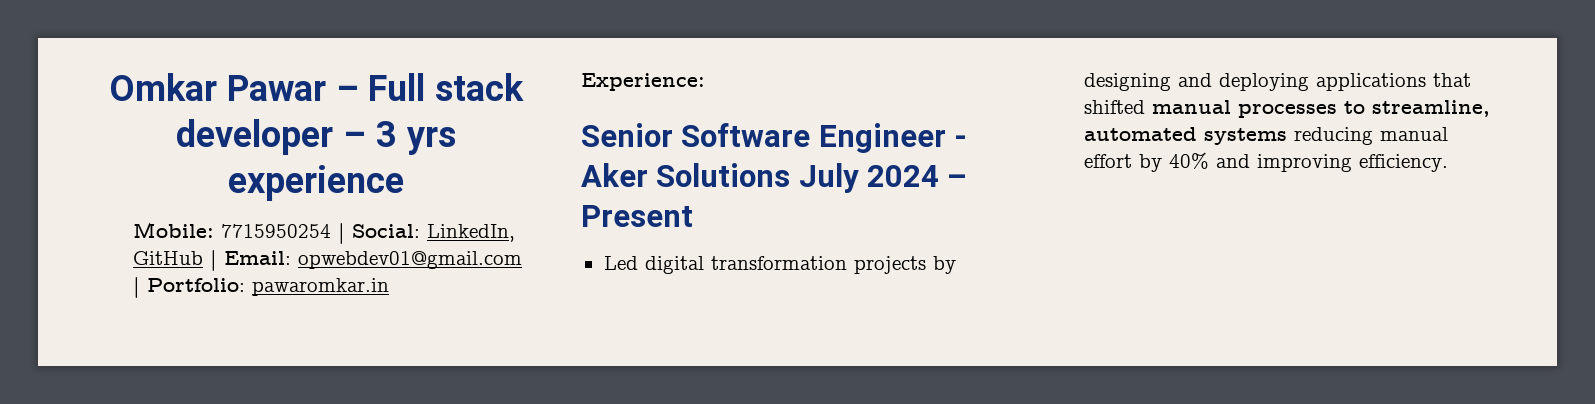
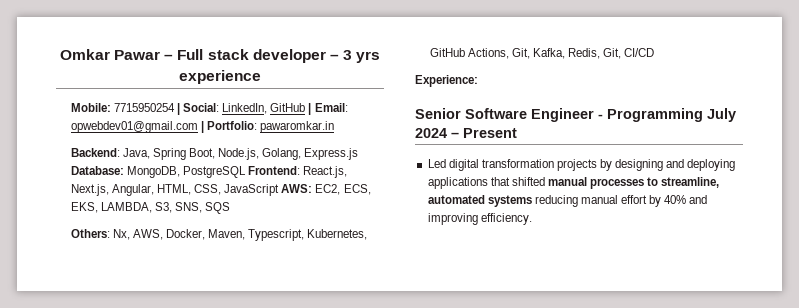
+ Backend: Java, Spring Boot, Node.js, Golang, Express.js Database: MongoDB, PostgreSQL Frontend: React.js, Next.js, Angular, HTML, CSS, JavaScript AWS: EC2, ECS, EKS, LAMBDA, S3, SNS, SQS
+ Others: Nx, AWS, Docker, Maven, Typescript, Kubernetes, GitHub Actions, Git, Kafka, Redis, Git, CI/CD
- Senior Software Engineer - Aker Solutions July 2024 – Present
+ Senior Software Engineer - Programming July 2024 – Present

